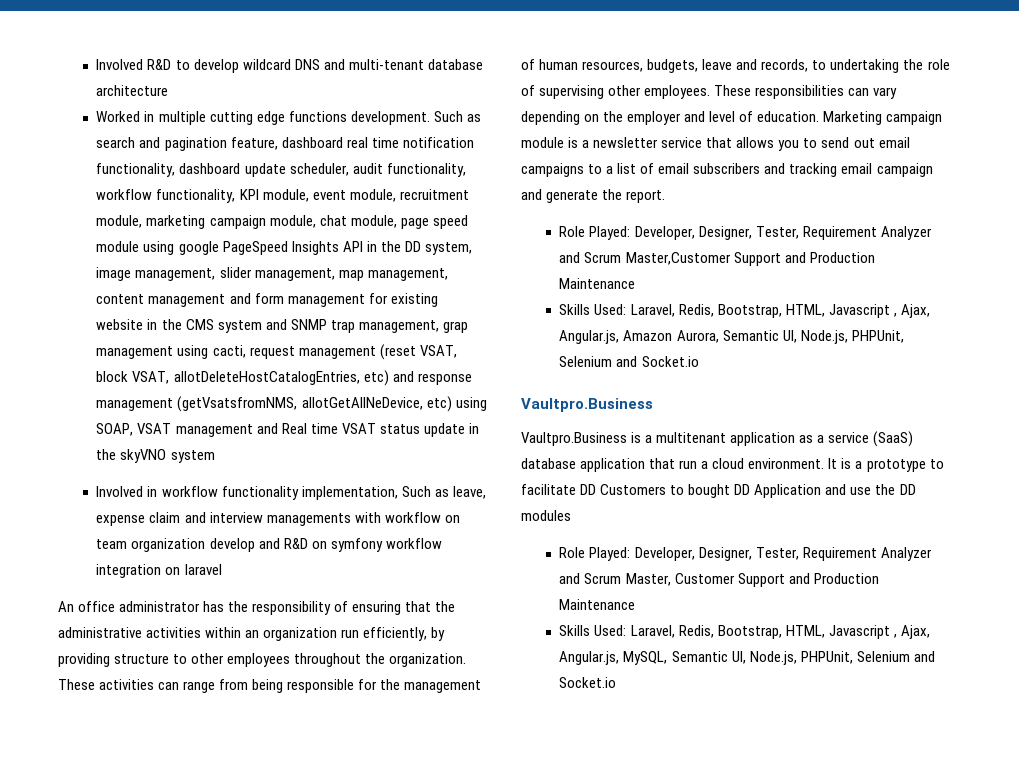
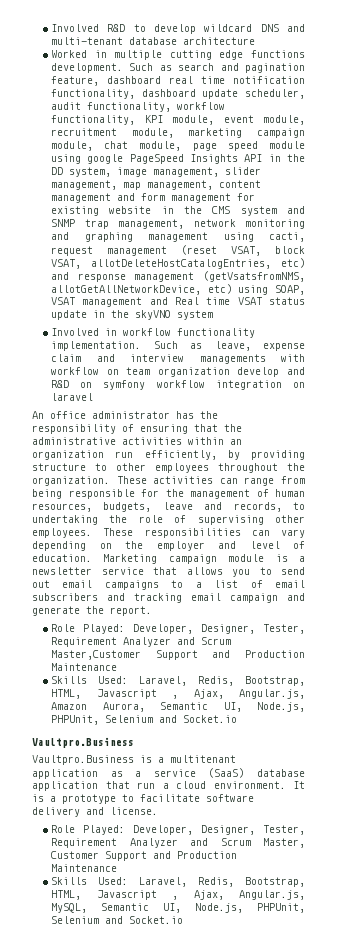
- Such as search and pagination feature, dashboard real time notification functionality, dashboard update scheduler, audit functionality, workflow functionality, KPI module, event module, recruitment module, marketing campaign module, chat module, page speed module using google PageSpeed Insights API in the DD system, image management, slider management, map management, content management and form management for existing website in the CMS system and SNMP trap management, grap management using cacti, request management (reset VSAT, block VSAT, allotDeleteHostCatalogEntries, etc) and response management (getVsatsfromNMS, allotGetAllNeDevice, etc) using SOAP, VSAT management and Real time VSAT status update in the skyVNO system
+ Such as search and pagination feature, dashboard real time notification functionality, dashboard update scheduler, audit functionality, workflow functionality, KPI module, event module, recruitment module, marketing campaign module, chat module, page speed module using google PageSpeed Insights API in the DD system, image management, slider management, map management, content management and form management for existing website in the CMS system and SNMP trap management, network monitoring and graphing management using cacti, request management (reset VSAT, block VSAT, allotDeleteHostCatalogEntries, etc) and response management (getVsatsfromNMS, allotGetAllNetworkDevice, etc) using SOAP, VSAT management and Real time VSAT status update in the skyVNO system
- Involved in workflow functionality implementation, Such as leave, expense claim and interview managements with workflow on team organization develop and R&D on symfony workflow integration on laravel
+ Involved in workflow functionality implementation. Such as leave, expense claim and interview managements with workflow on team organization develop and R&D on symfony workflow integration on laravel
- It is a prototype to facilitate DD Customers to bought DD Application and use the DD modules
+ It is a prototype to facilitate software delivery and license.

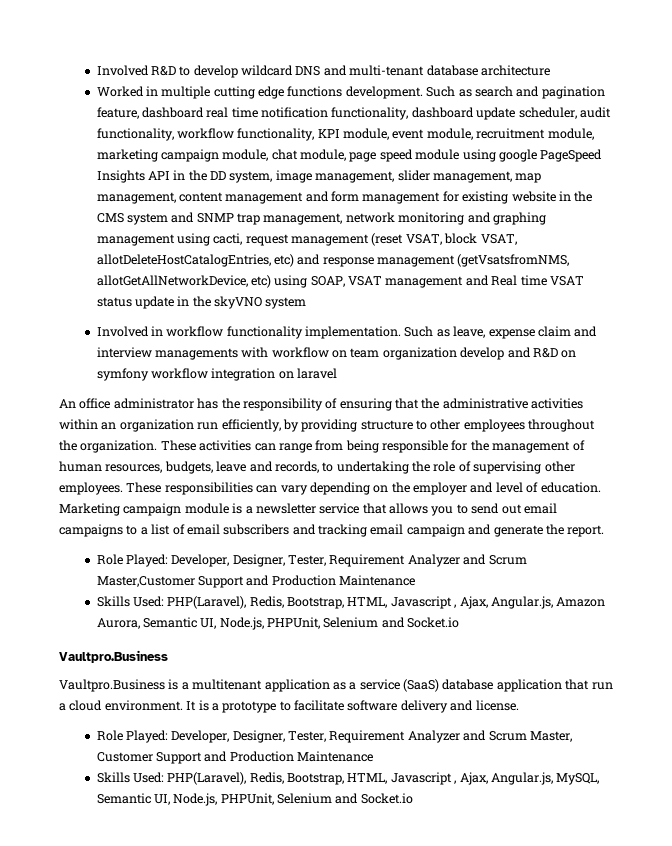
- Skills Used: Laravel, Redis, Bootstrap, HTML, Javascript , Ajax, Angular.js, Amazon Aurora, Semantic UI, Node.js, PHPUnit, Selenium and Socket.io
+ Skills Used: PHP(Laravel), Redis, Bootstrap, HTML, Javascript , Ajax, Angular.js, Amazon Aurora, Semantic UI, Node.js, PHPUnit, Selenium and Socket.io
- Skills Used: Laravel, Redis, Bootstrap, HTML, Javascript , Ajax, Angular.js, MySQL, Semantic UI, Node.js, PHPUnit, Selenium and Socket.io
+ Skills Used: PHP(Laravel), Redis, Bootstrap, HTML, Javascript , Ajax, Angular.js, MySQL, Semantic UI, Node.js, PHPUnit, Selenium and Socket.io

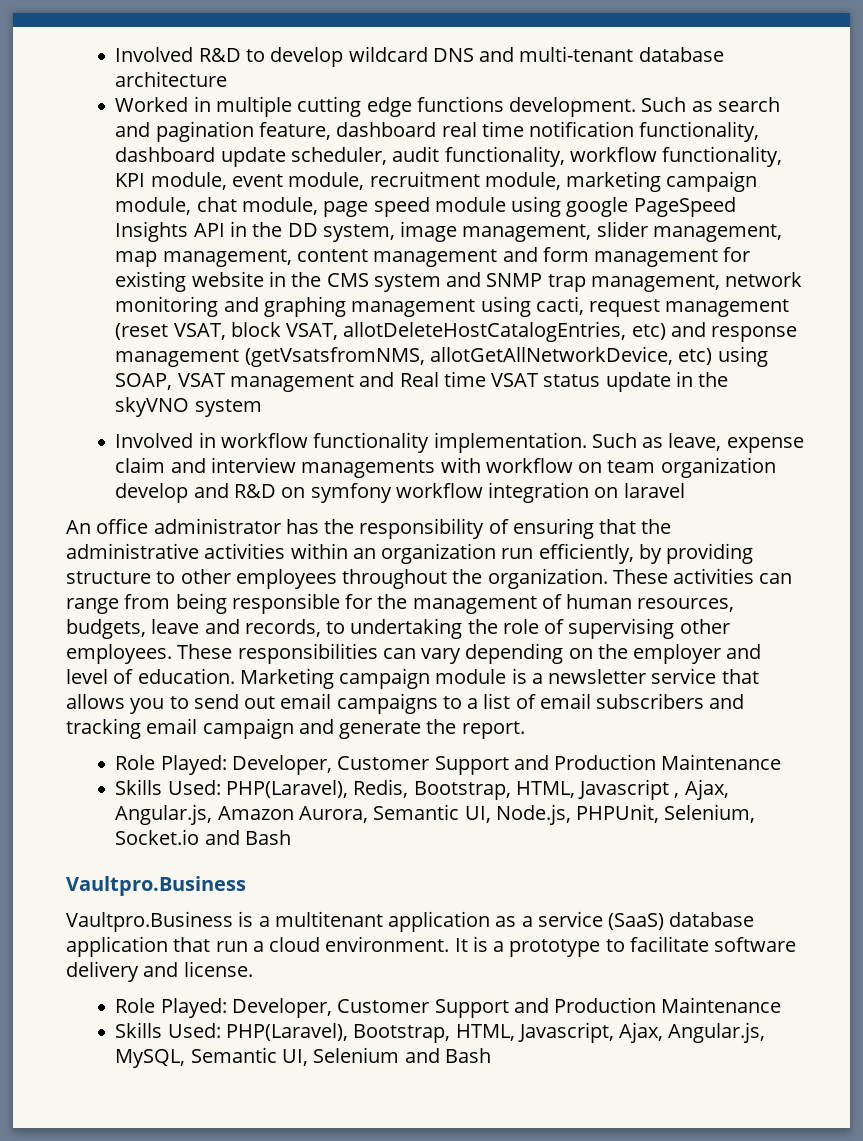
  Marketing campaign module is a newsletter service that allows you to send out email campaigns to a list of email subscribers and tracking email campaign and generate the report.
- Role Played: Developer, Designer, Tester, Requirement Analyzer and Scrum Master,Customer Support and Production Maintenance
+ Role Played: Developer, Customer Support and Production Maintenance
- Skills Used: PHP(Laravel), Redis, Bootstrap, HTML, Javascript , Ajax, Angular.js, Amazon Aurora, Semantic UI, Node.js, PHPUnit, Selenium and Socket.io
+ Skills Used: PHP(Laravel), Redis, Bootstrap, HTML, Javascript , Ajax, Angular.js, Amazon Aurora, Semantic UI, Node.js, PHPUnit, Selenium, Socket.io and Bash
  It is a prototype to facilitate software delivery and license.
- Role Played: Developer, Designer, Tester, Requirement Analyzer and Scrum Master, Customer Support and Production Maintenance
- Skills Used: PHP(Laravel), Redis, Bootstrap, HTML, Javascript , Ajax, Angular.js, MySQL, Semantic UI, Node.js, PHPUnit, Selenium and Socket.io
+ Role Played: Developer, Customer Support and Production Maintenance
+ Skills Used: PHP(Laravel), Bootstrap, HTML, Javascript, Ajax, Angular.js, MySQL, Semantic UI, Selenium and Bash

